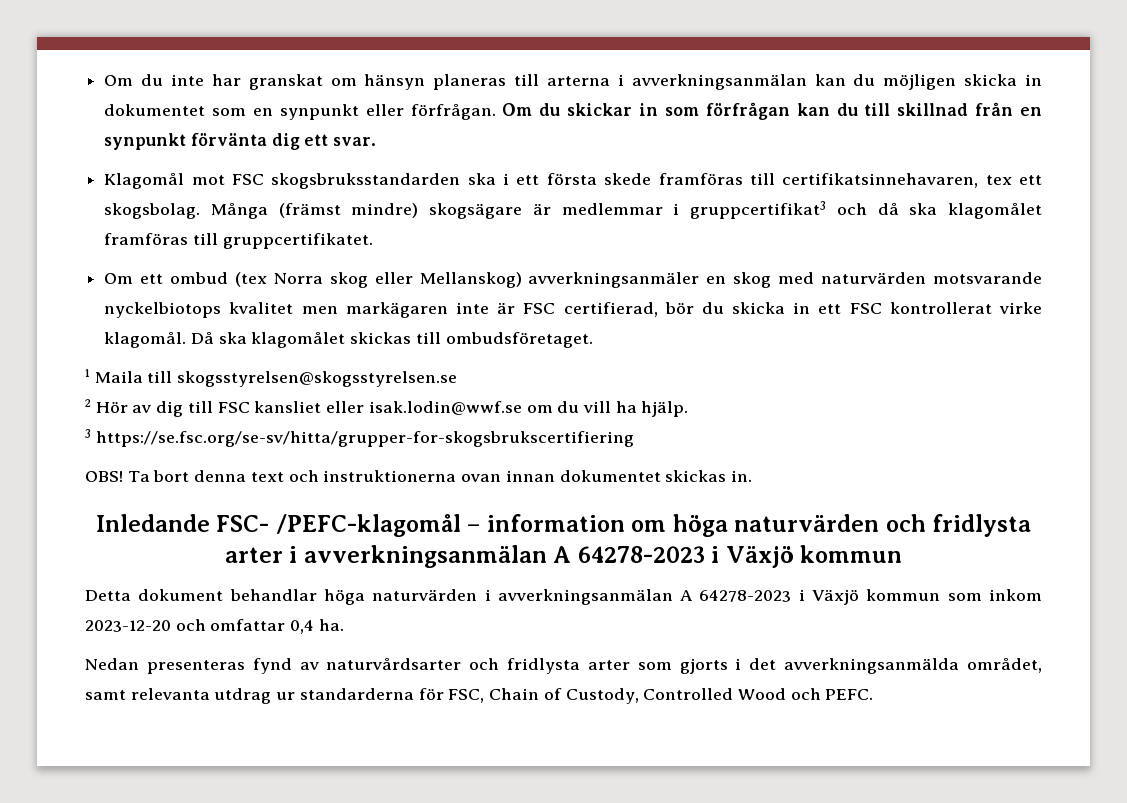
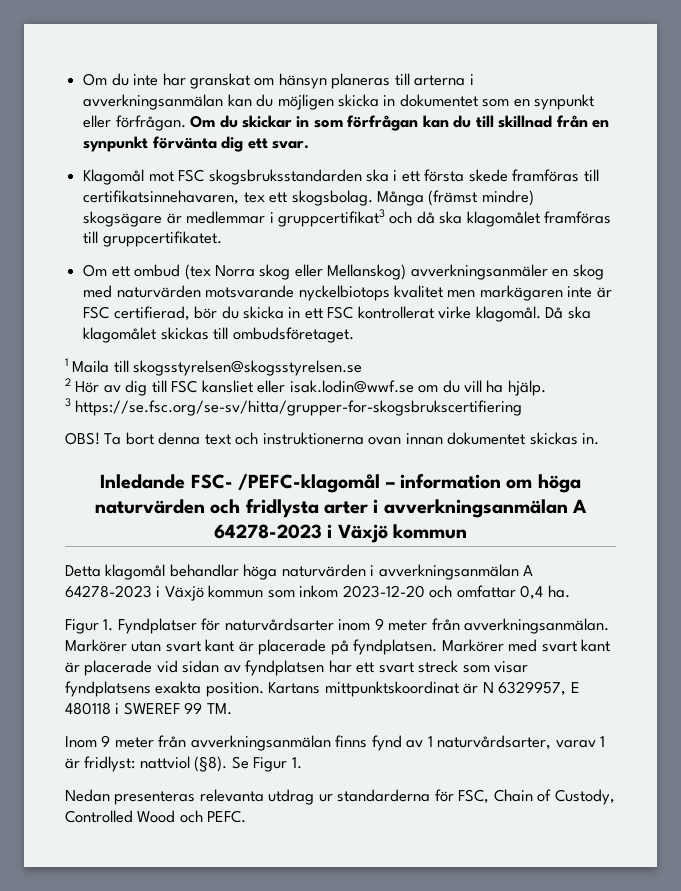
- Detta dokument behandlar höga naturvärden i avverkningsanmälan A 64278-2023 i Växjö kommun som inkom 2023-12-20 och omfattar 0,4 ha.
+ Detta klagomål behandlar höga naturvärden i avverkningsanmälan A 64278-2023 i Växjö kommun som inkom 2023-12-20 och omfattar 0,4 ha.
- Nedan presenteras fynd av naturvårdsarter och fridlysta arter som gjorts i det avverkningsanmälda området, samt relevanta utdrag ur standarderna för FSC, Chain of Custody, Controlled Wood och PEFC.
+ Figur 1. Fyndplatser för naturvårdsarter inom 9 meter från avverkningsanmälan. Markörer utan svart kant är placerade på fyndplatsen. Markörer med svart kant är placerade vid sidan av fyndplatsen har ett svart streck som visar fyndplatsens exakta position. Kartans mittpunktskoordinat är N 6329957, E 480118 i SWEREF 99 TM.
+ Inom 9 meter från avverkningsanmälan finns fynd av 1 naturvårdsarter, varav 1 är fridlyst: nattviol (§8). Se Figur 1.
+ Nedan presenteras relevanta utdrag ur standarderna för FSC, Chain of Custody, Controlled Wood och PEFC.

